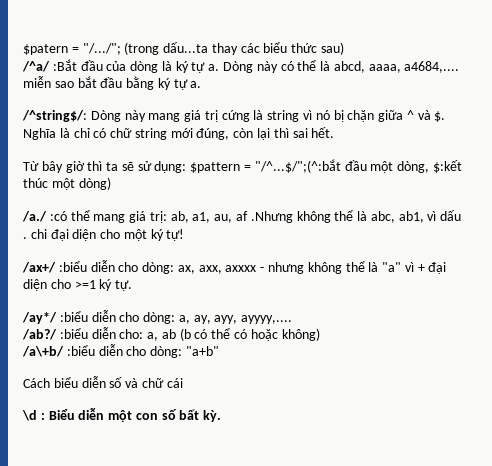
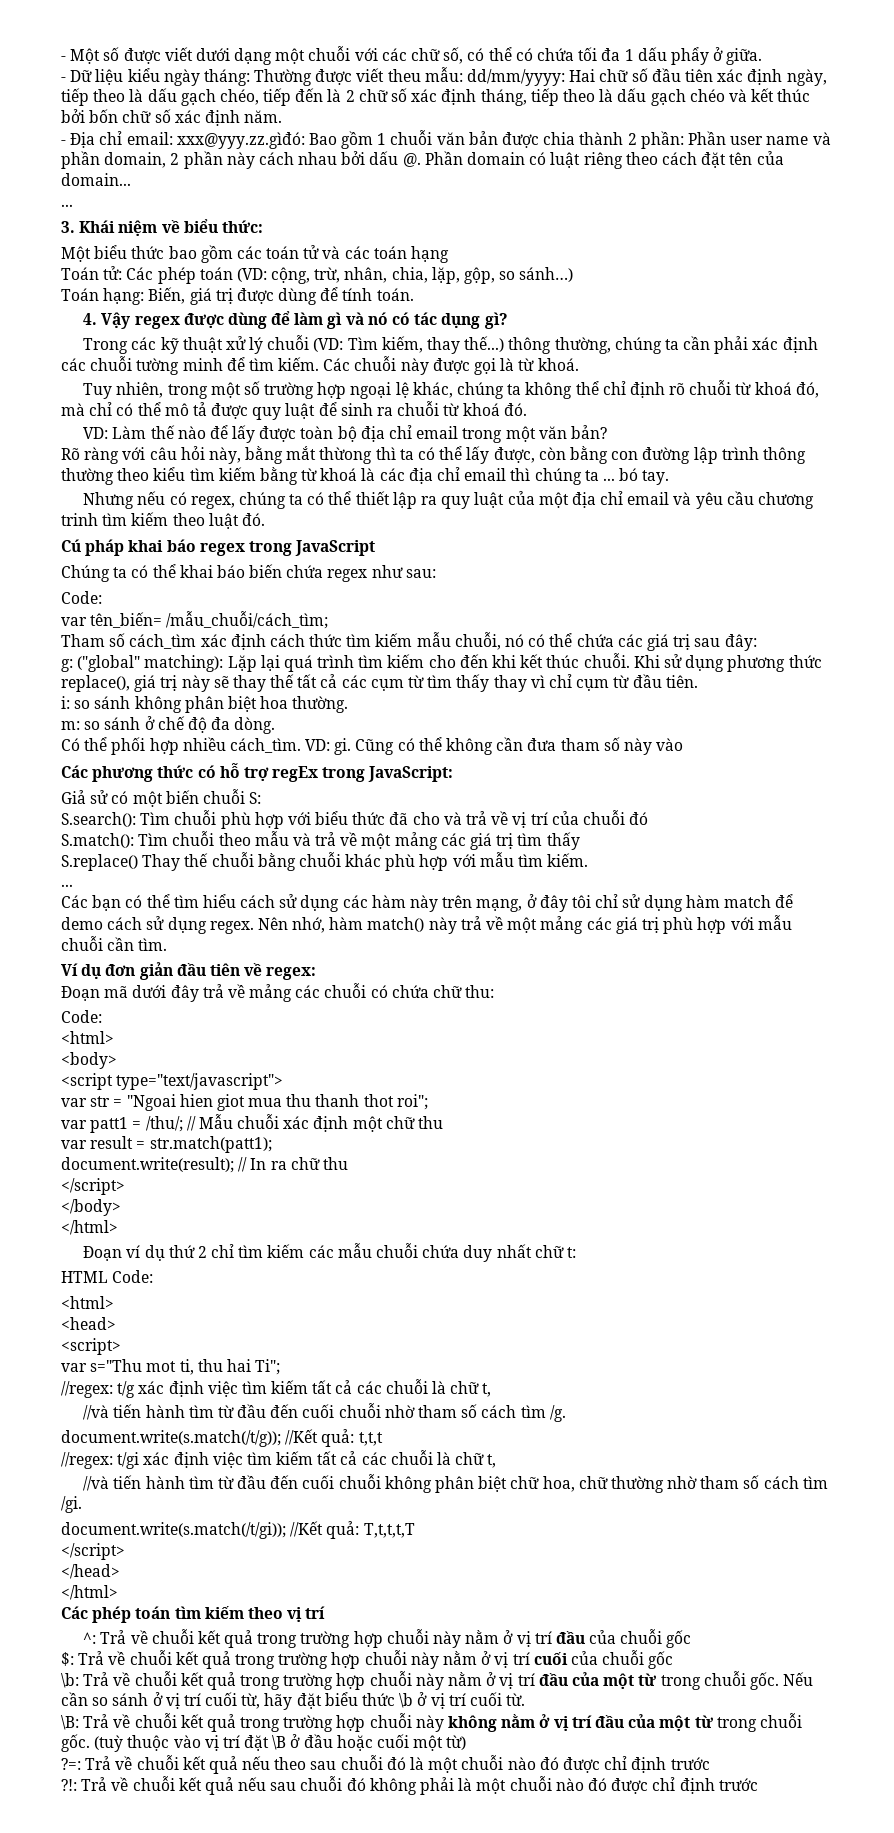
- $patern = "/.../"; (trong dấu...ta thay các biểu thức sau)
- /^a/ :Bắt đầu của dòng là ký tự a. Dòng này có thể là abcd, aaaa, a4684,.... miễn sao bắt đầu bằng ký tự a.
- /^string$/: Dòng này mang giá trị cứng là string vì nó bị chặn giữa ^ và $. Nghĩa là chỉ có chữ string mới đúng, còn lại thì sai hết.
- Từ bây giờ thì ta sẽ sử dụng: $pattern = "/^...$/";(^:bắt đầu một dòng, $:kết thúc một dòng)
- /a./ :có thể mang giá trị: ab, a1, au, af .Nhưng không thể là abc, ab1, vì dấu . chi đại diện cho một ký tự!
- /ax+/ :biểu diễn cho dòng: ax, axx, axxxx - nhưng không thể là "a" vì + đại diện cho >=1 ký tự.
- /ay*/ :biểu diễn cho dòng: a, ay, ayy, ayyyy,....
- /ab?/ :biểu diễn cho: a, ab (b có thể có hoặc không)
- /a\+b/ :biểu diễn cho dòng: "a+b"
- Cách biểu diễn số và chữ cái
- \d : Biểu diễn một con số bất kỳ.
+ - Một số được viết dưới dạng một chuỗi với các chữ số, có thể có chứa tối đa 1 dấu phẩy ở giữa.
+ - Dữ liệu kiểu ngày tháng: Thường được viết theu mẫu: dd/mm/yyyy: Hai chữ số đầu tiên xác định ngày, tiếp theo là dấu gạch chéo, tiếp đến là 2 chữ số xác định tháng, tiếp theo là dấu gạch chéo và kết thúc bởi bốn chữ số xác định năm.
+ - Địa chỉ email: xxx@yyy.zz.gìđó: Bao gồm 1 chuỗi văn bản được chia thành 2 phần: Phần user name và phần domain, 2 phần này cách nhau bởi dấu @. Phần domain có luật riêng theo cách đặt tên của domain...
+ ...
+ 3. Khái niệm về biểu thức:
+ Một biểu thức bao gồm các toán tử và các toán hạng
+ Toán tử: Các phép toán (VD: cộng, trừ, nhân, chia, lặp, gộp, so sánh…)
+ Toán hạng: Biến, giá trị được dùng để tính toán.
+ 4. Vậy regex được dùng để làm gì và nó có tác dụng gì?
+ Trong các kỹ thuật xử lý chuỗi (VD: Tìm kiếm, thay thế...) thông thường, chúng ta cần phải xác định các chuỗi tường minh để tìm kiếm. Các chuỗi này được gọi là từ khoá.
+ Tuy nhiên, trong một số trường hợp ngoại lệ khác, chúng ta không thể chỉ định rõ chuỗi từ khoá đó, mà chỉ có thể mô tả được quy luật để sinh ra chuỗi từ khoá đó.
+ VD: Làm thế nào để lấy được toàn bộ địa chỉ email trong một văn bản?
+ Rõ ràng với câu hỏi này, bằng mắt thừong thì ta có thể lấy được, còn bằng con đường lập trình thông thường theo kiểu tìm kiếm bằng từ khoá là các địa chỉ email thì chúng ta ... bó tay.
+ Nhưng nếu có regex, chúng ta có thể thiết lập ra quy luật của một địa chỉ email và yêu cầu chương trinh tìm kiếm theo luật đó.
+ Cú pháp khai báo regex trong JavaScript
+ Chúng ta có thể khai báo biến chứa regex như sau:
+ Code:
+ var tên_biến= /mẫu_chuỗi/cách_tìm;
+ Tham số cách_tìm xác định cách thức tìm kiếm mẫu chuỗi, nó có thể chứa các giá trị sau đây:
+ g: ("global" matching): Lặp lại quá trình tìm kiếm cho đến khi kết thúc chuỗi. Khi sử dụng phương thức replace(), giá trị này sẽ thay thế tất cả các cụm từ tìm thấy thay vì chỉ cụm từ đầu tiên.
+ i: so sánh không phân biệt hoa thường.
+ m: so sánh ở chế độ đa dòng.
+ Có thể phối hợp nhiều cách_tìm. VD: gi. Cũng có thể không cần đưa tham số này vào
+ Các phương thức có hỗ trợ regEx trong JavaScript:
+ Giả sử có một biến chuỗi S:
+ S.search(): Tìm chuỗi phù hợp với biểu thức đã cho và trả về vị trí của chuỗi đó
+ S.match(): Tìm chuỗi theo mẫu và trả về một mảng các giá trị tìm thấy
+ S.replace() Thay thế chuỗi bằng chuỗi khác phù hợp với mẫu tìm kiếm.
+ ...
+ Các bạn có thể tìm hiểu cách sử dụng các hàm này trên mạng, ở đây tôi chỉ sử dụng hàm match để demo cách sử dụng regex. Nên nhớ, hàm match() này trả về một mảng các giá trị phù hợp với mẫu chuỗi cần tìm.
+ Ví dụ đơn giản đầu tiên về regex:
+ Đoạn mã dưới đây trả về mảng các chuỗi có chứa chữ thu:
+ Code:
+ <html>
+ <body>
+ <script type="text/javascript">
+ var str = "Ngoai hien giot mua thu thanh thot roi";
+ var patt1 = /thu/; // Mẫu chuỗi xác định một chữ thu
+ var result = str.match(patt1);
+ document.write(result); // In ra chữ thu
+ </script>
+ </body>
+ </html>
+ Đoạn ví dụ thứ 2 chỉ tìm kiếm các mẫu chuỗi chứa duy nhất chữ t:
+ HTML Code:
+ <html>
+ <head>
+ <script>
+ var s="Thu mot ti, thu hai Ti";
+ //regex: t/g xác định việc tìm kiếm tất cả các chuỗi là chữ t,
+ //và tiến hành tìm từ đầu đến cuối chuỗi nhờ tham số cách tìm /g.
+ document.write(s.match(/t/g)); //Kết quả: t,t,t
+ //regex: t/gi xác định việc tìm kiếm tất cả các chuỗi là chữ t,
+ //và tiến hành tìm từ đầu đến cuối chuỗi không phân biệt chữ hoa, chữ thường nhờ tham số cách tìm /gi.
+ document.write(s.match(/t/gi)); //Kết quả: T,t,t,t,T
+ </script>
+ </head>
+ </html>
+ Các phép toán tìm kiếm theo vị trí
+ ^: Trả về chuỗi kết quả trong trường hợp chuỗi này nằm ở vị trí đầu của chuỗi gốc
+ $: Trả về chuỗi kết quả trong trường hợp chuỗi này nằm ở vị trí cuối của chuỗi gốc
+ \b: Trả về chuỗi kết quả trong trường hợp chuỗi này nằm ở vị trí đầu của một từ trong chuỗi gốc. Nếu cần so sánh ở vị trí cuối từ, hãy đặt biểu thức \b ở vị trí cuối từ.
+ \B: Trả về chuỗi kết quả trong trường hợp chuỗi này không nằm ở vị trí đầu của một từ trong chuỗi gốc. (tuỳ thuộc vào vị trí đặt \B ở đầu hoặc cuối một từ)
+ ?=: Trả về chuỗi kết quả nếu theo sau chuỗi đó là một chuỗi nào đó được chỉ định trước
+ ?!: Trả về chuỗi kết quả nếu sau chuỗi đó không phải là một chuỗi nào đó được chỉ định trước

